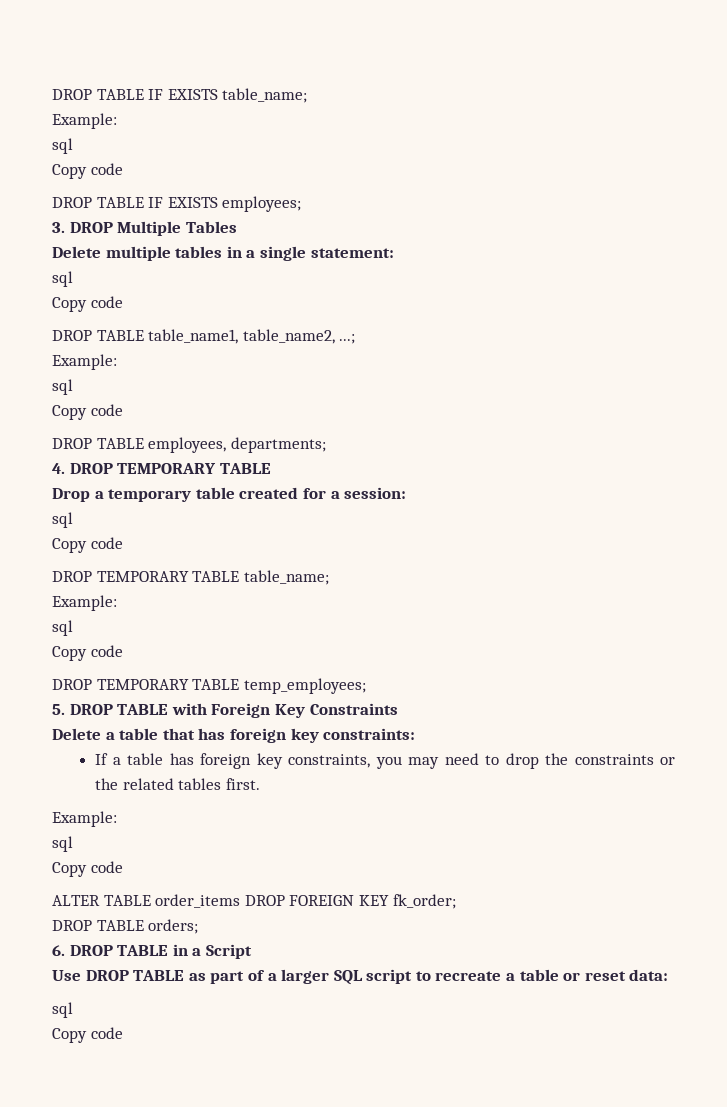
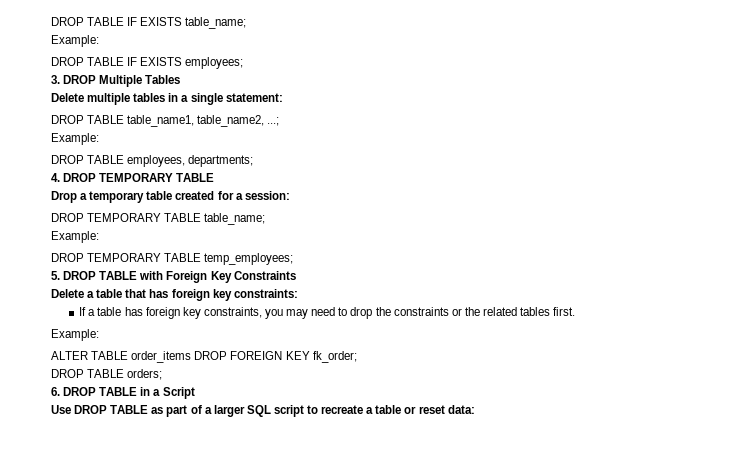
  DROP TABLE IF EXISTS table_name;
  Example:
- sql
- Copy code
  Delete multiple tables in a single statement:
- sql
- Copy code
  DROP TABLE table_name1, table_name2, ...;
  Example:
- sql
- Copy code
  Drop a temporary table created for a session:
- sql
- Copy code
  DROP TEMPORARY TABLE table_name;
  Example:
- sql
- Copy code
  If a table has foreign key constraints, you may need to drop the constraints or the related tables first.
  Example:
- sql
- Copy code
  Use DROP TABLE as part of a larger SQL script to recreate a table or reset data:
- sql
- Copy code

